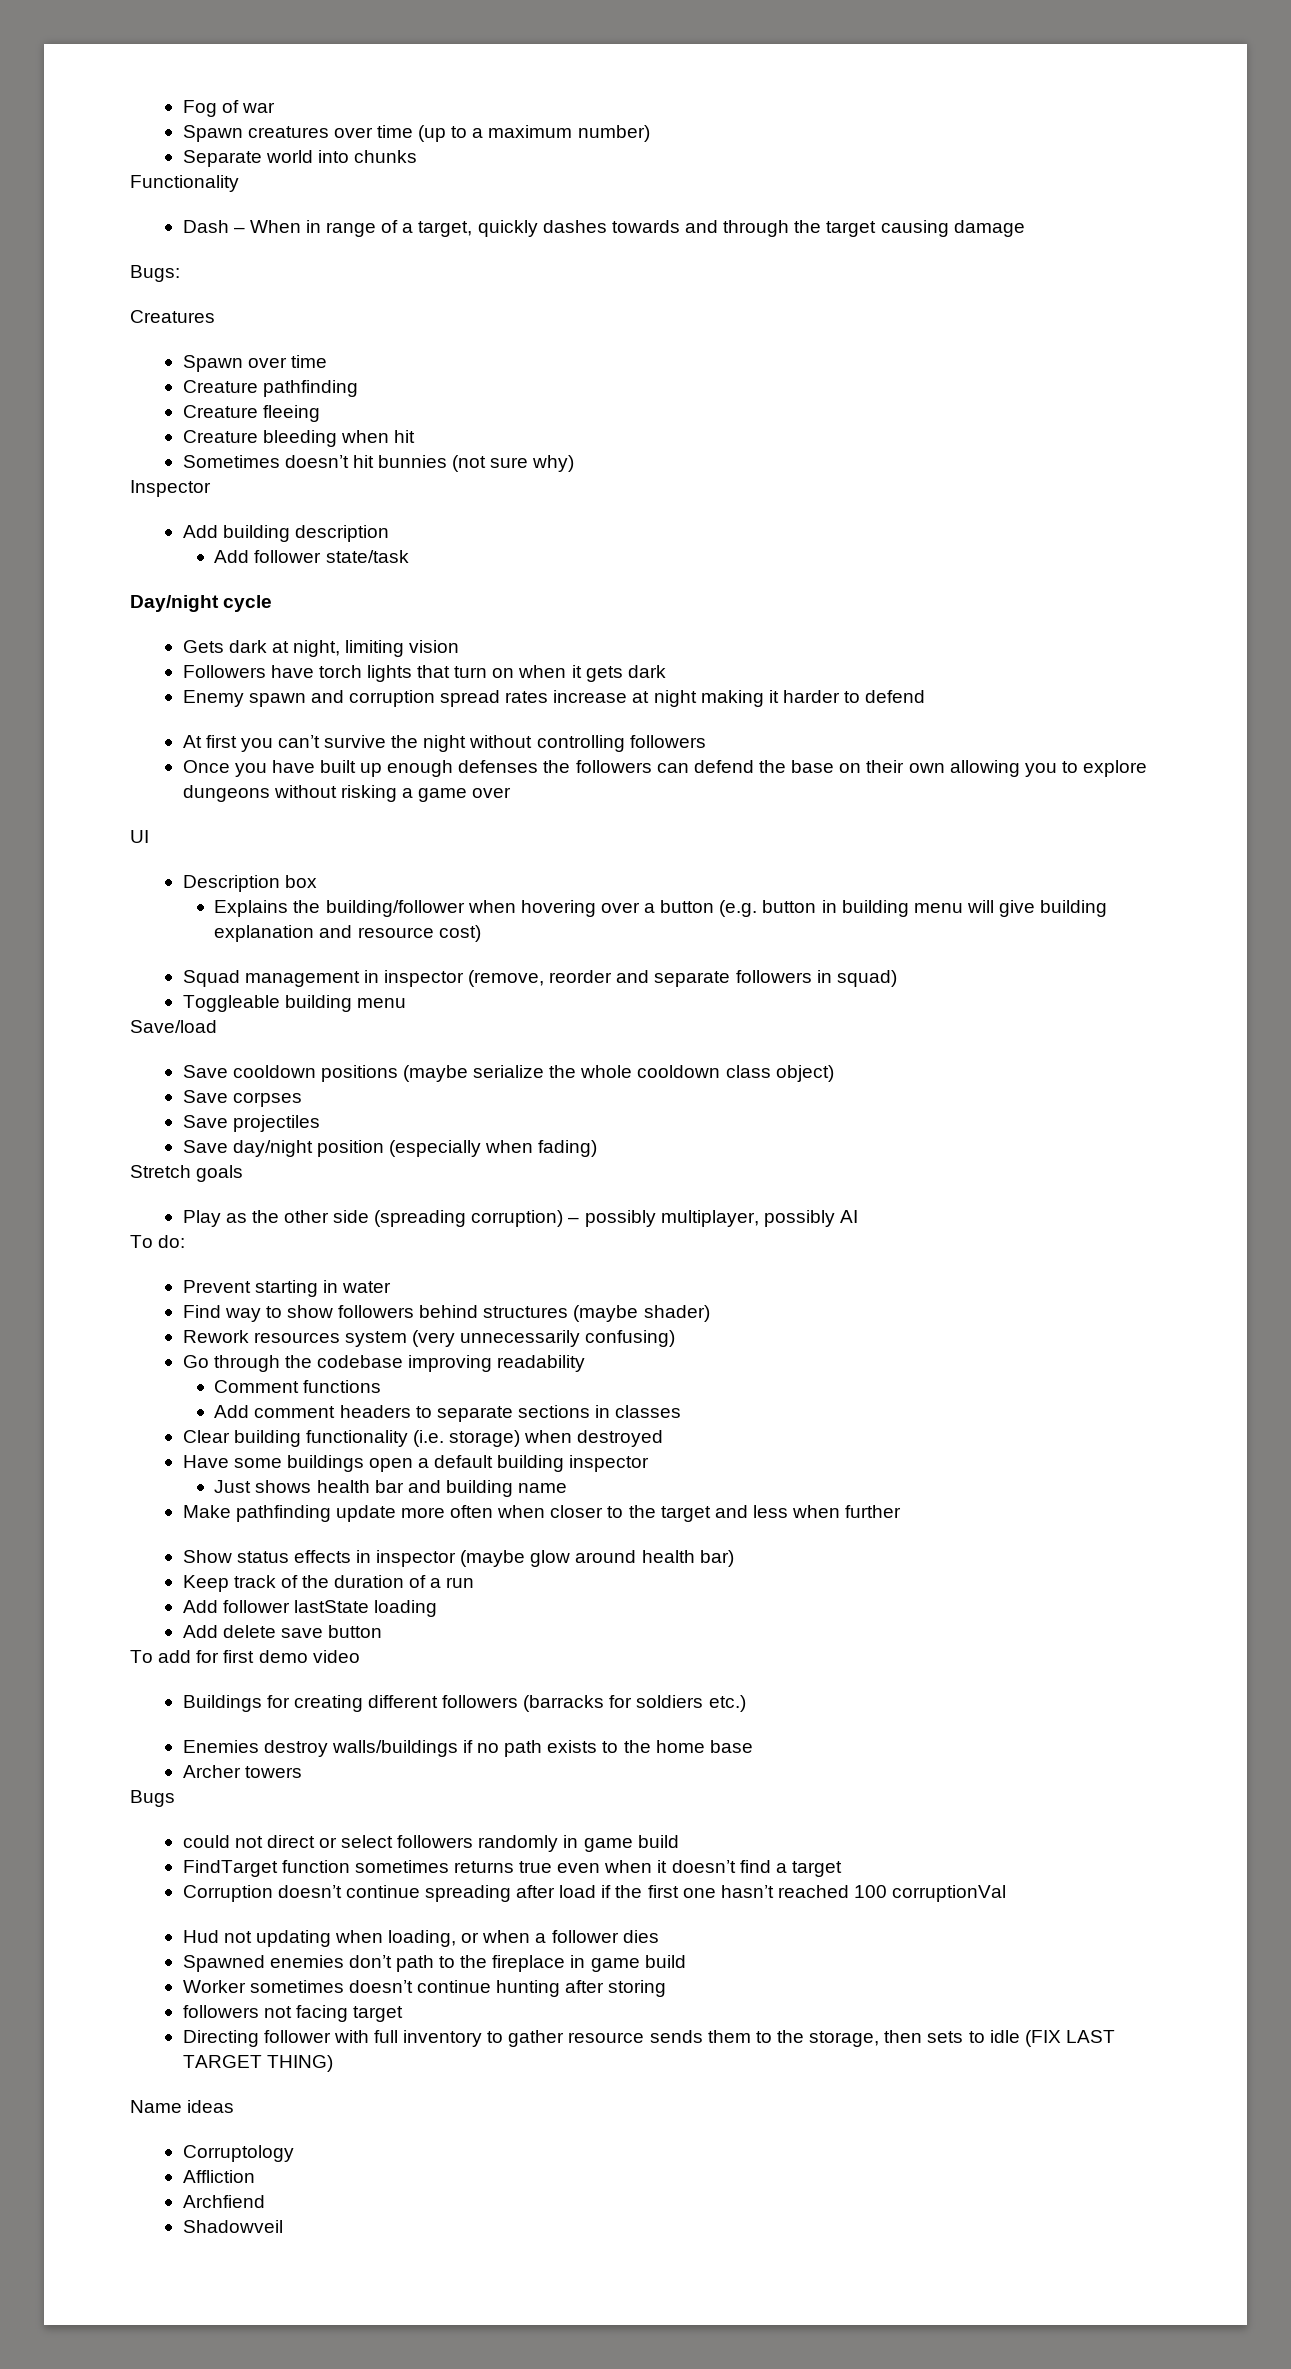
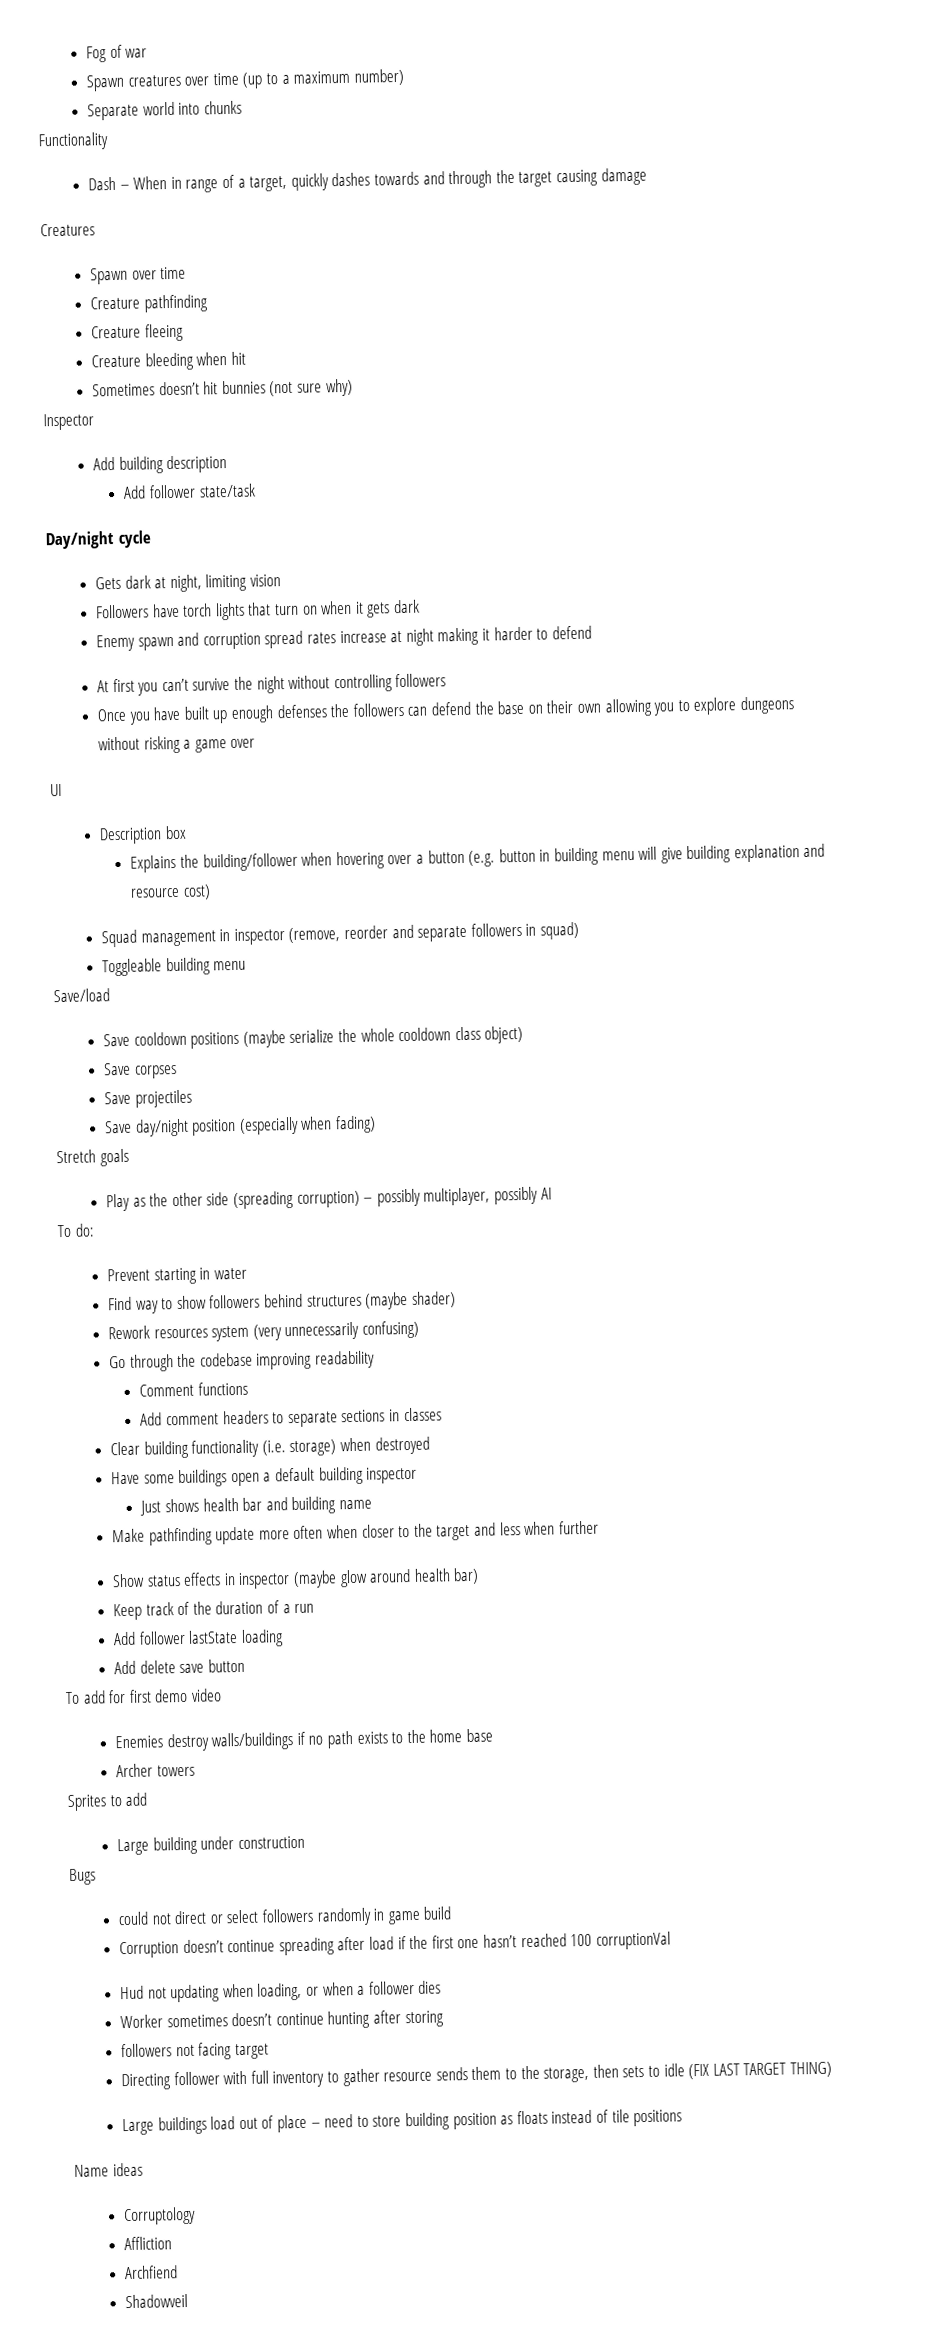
- Bugs:
- Buildings for creating different followers (barracks for soldiers etc.)
+ Sprites to add
+ Large building under construction
- FindTarget function sometimes returns true even when it doesn’t find a target
- Spawned enemies don’t path to the fireplace in game build
+ Large buildings load out of place – need to store building position as floats instead of tile positions

